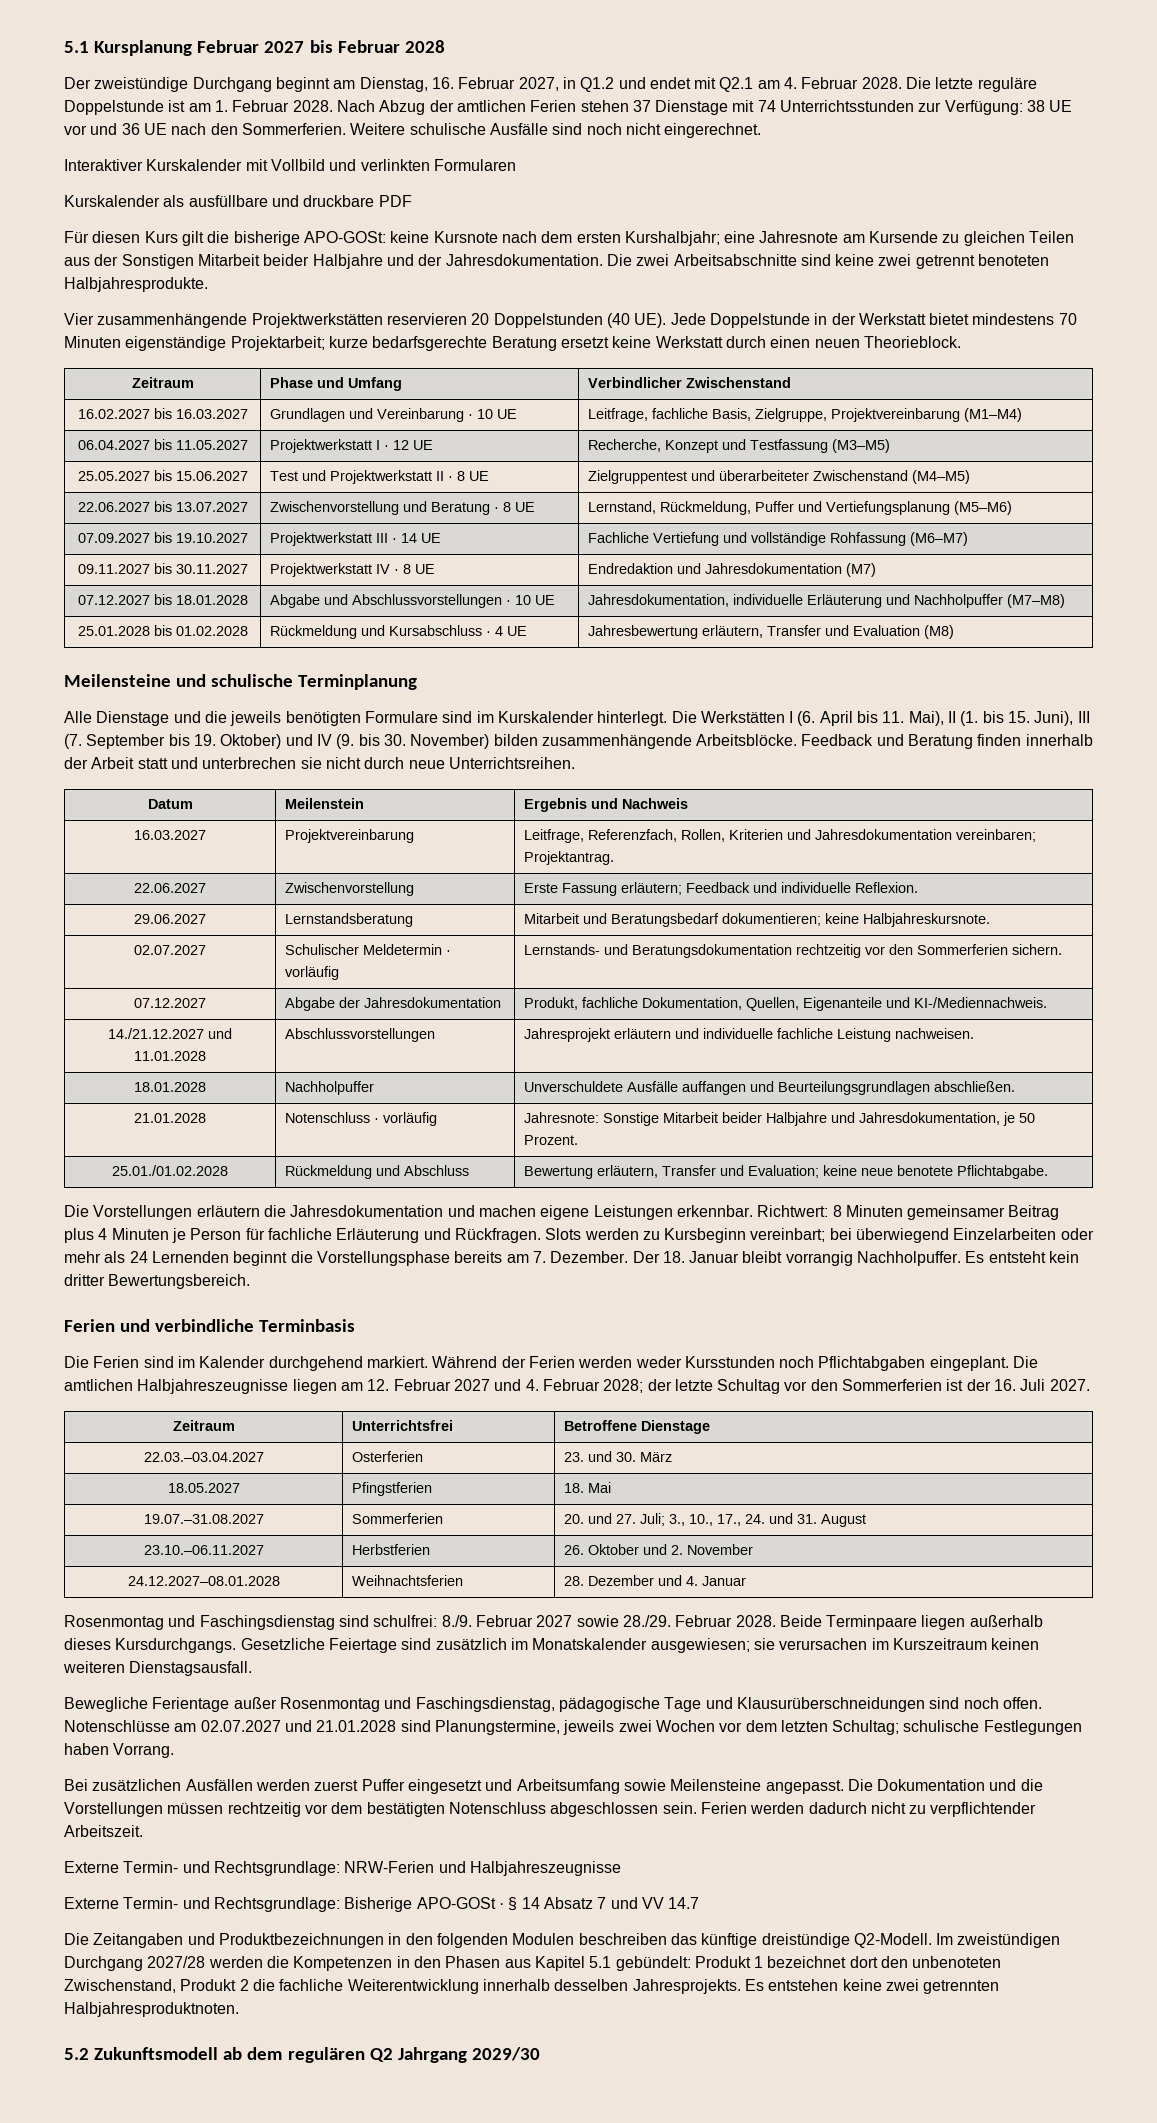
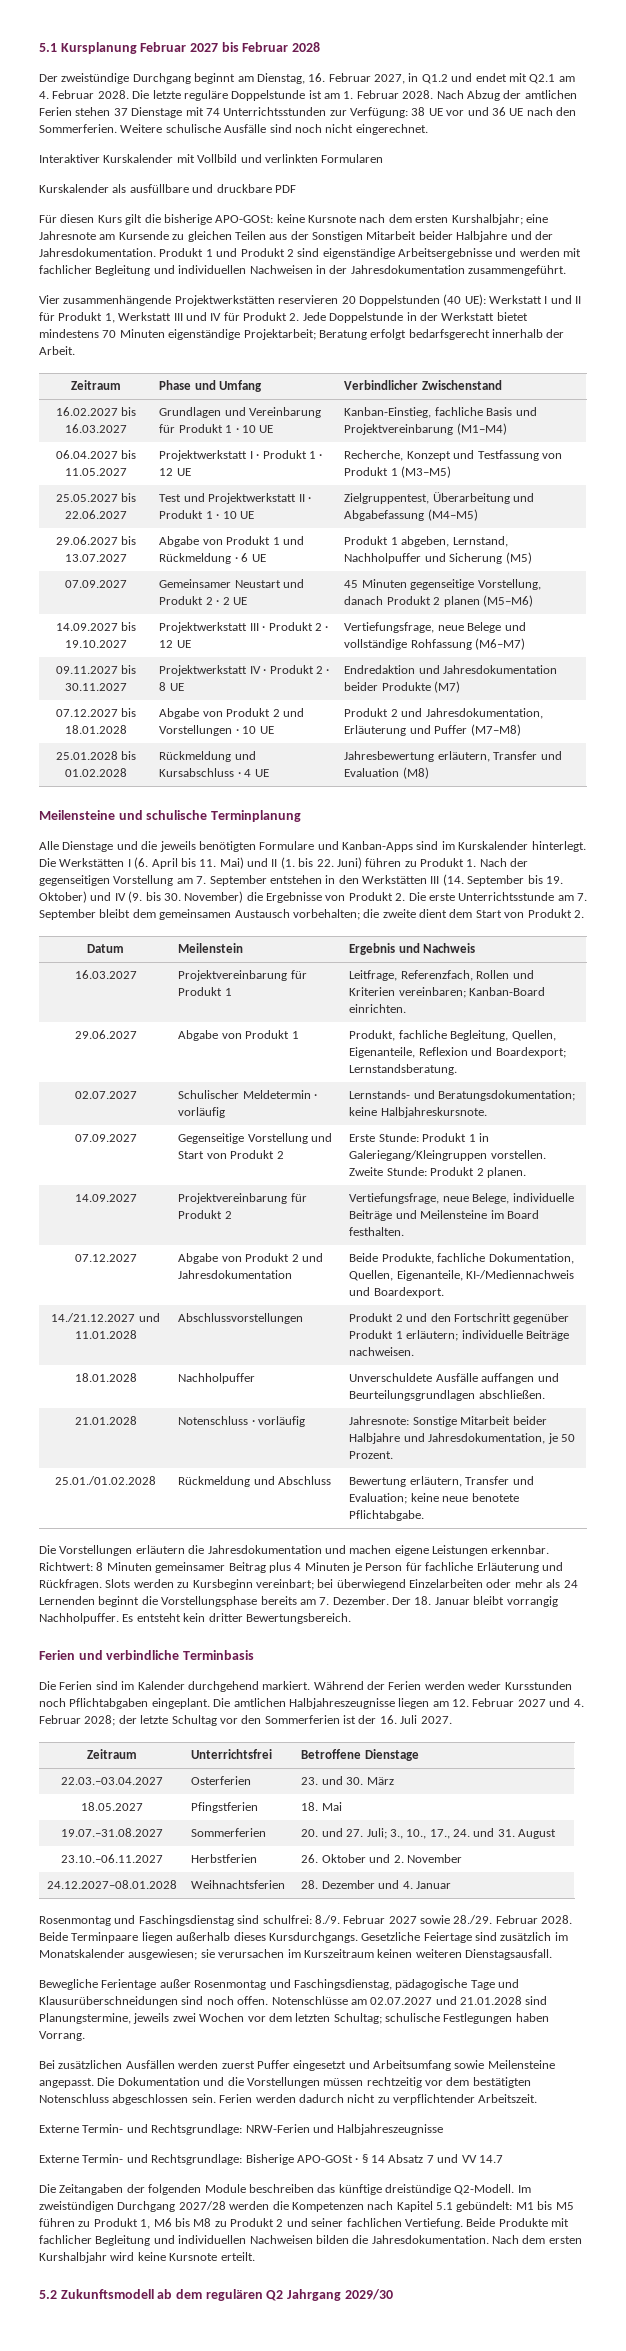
- Die zwei Arbeitsabschnitte sind keine zwei getrennt benoteten Halbjahresprodukte.
+ Produkt 1 und Produkt 2 sind eigenständige Arbeitsergebnisse und werden mit fachlicher Begleitung und individuellen Nachweisen in der Jahresdokumentation zusammengeführt.
- Vier zusammenhängende Projektwerkstätten reservieren 20 Doppelstunden (40 UE). Jede Doppelstunde in der Werkstatt bietet mindestens 70 Minuten eigenständige Projektarbeit; kurze bedarfsgerechte Beratung ersetzt keine Werkstatt durch einen neuen Theorieblock.
+ Vier zusammenhängende Projektwerkstätten reservieren 20 Doppelstunden (40 UE): Werkstatt I und II für Produkt 1, Werkstatt III und IV für Produkt 2. Jede Doppelstunde in der Werkstatt bietet mindestens 70 Minuten eigenständige Projektarbeit; Beratung erfolgt bedarfsgerecht innerhalb der Arbeit.
- 16.02.2027 bis 16.03.2027 | Grundlagen und Vereinbarung · 10 UE | Leitfrage, fachliche Basis, Zielgruppe, Projektvereinbarung (M1–M4)
+ 16.02.2027 bis 16.03.2027 | Grundlagen und Vereinbarung für Produkt 1 · 10 UE | Kanban-Einstieg, fachliche Basis und Projektvereinbarung (M1–M4)
- 06.04.2027 bis 11.05.2027 | Projektwerkstatt I · 12 UE | Recherche, Konzept und Testfassung (M3–M5)
+ 06.04.2027 bis 11.05.2027 | Projektwerkstatt I · Produkt 1 · 12 UE | Recherche, Konzept und Testfassung von Produkt 1 (M3–M5)
- 25.05.2027 bis 15.06.2027 | Test und Projektwerkstatt II · 8 UE | Zielgruppentest und überarbeiteter Zwischenstand (M4–M5)
+ 25.05.2027 bis 22.06.2027 | Test und Projektwerkstatt II · Produkt 1 · 10 UE | Zielgruppentest, Überarbeitung und Abgabefassung (M4–M5)
- 22.06.2027 bis 13.07.2027 | Zwischenvorstellung und Beratung · 8 UE | Lernstand, Rückmeldung, Puffer und Vertiefungsplanung (M5–M6)
+ 29.06.2027 bis 13.07.2027 | Abgabe von Produkt 1 und Rückmeldung · 6 UE | Produkt 1 abgeben, Lernstand, Nachholpuffer und Sicherung (M5)
+ 07.09.2027 | Gemeinsamer Neustart und Produkt 2 · 2 UE | 45 Minuten gegenseitige Vorstellung, danach Produkt 2 planen (M5–M6)
- 07.09.2027 bis 19.10.2027 | Projektwerkstatt III · 14 UE | Fachliche Vertiefung und vollständige Rohfassung (M6–M7)
+ 14.09.2027 bis 19.10.2027 | Projektwerkstatt III · Produkt 2 · 12 UE | Vertiefungsfrage, neue Belege und vollständige Rohfassung (M6–M7)
- 09.11.2027 bis 30.11.2027 | Projektwerkstatt IV · 8 UE | Endredaktion und Jahresdokumentation (M7)
+ 09.11.2027 bis 30.11.2027 | Projektwerkstatt IV · Produkt 2 · 8 UE | Endredaktion und Jahresdokumentation beider Produkte (M7)
- 07.12.2027 bis 18.01.2028 | Abgabe und Abschlussvorstellungen · 10 UE | Jahresdokumentation, individuelle Erläuterung und Nachholpuffer (M7–M8)
+ 07.12.2027 bis 18.01.2028 | Abgabe von Produkt 2 und Vorstellungen · 10 UE | Produkt 2 und Jahresdokumentation, Erläuterung und Puffer (M7–M8)
- Alle Dienstage und die jeweils benötigten Formulare sind im Kurskalender hinterlegt.
+ Alle Dienstage und die jeweils benötigten Formulare und Kanban-Apps sind im Kurskalender hinterlegt.
- Die Werkstätten I (6. April bis 11. Mai), II (1. bis 15. Juni), III (7. September bis 19. Oktober) und IV (9. bis 30. November) bilden zusammenhängende Arbeitsblöcke. Feedback und Beratung finden innerhalb der Arbeit statt und unterbrechen sie nicht durch neue Unterrichtsreihen.
+ Die Werkstätten I (6. April bis 11. Mai) und II (1. bis 22. Juni) führen zu Produkt 1. Nach der gegenseitigen Vorstellung am 7. September entstehen in den Werkstätten III (14. September bis 19. Oktober) und IV (9. bis 30. November) die Ergebnisse von Produkt 2. Die erste Unterrichtsstunde am 7. September bleibt dem gemeinsamen Austausch vorbehalten; die zweite dient dem Start von Produkt 2.
- 16.03.2027 | Projektvereinbarung | Leitfrage, Referenzfach, Rollen, Kriterien und Jahresdokumentation vereinbaren; Projektantrag.
- 22.06.2027 | Zwischenvorstellung | Erste Fassung erläutern; Feedback und individuelle Reflexion.
- 29.06.2027 | Lernstandsberatung | Mitarbeit und Beratungsbedarf dokumentieren; keine Halbjahreskursnote.
+ 16.03.2027 | Projektvereinbarung für Produkt 1 | Leitfrage, Referenzfach, Rollen und Kriterien vereinbaren; Kanban-Board einrichten.
+ 29.06.2027 | Abgabe von Produkt 1 | Produkt, fachliche Begleitung, Quellen, Eigenanteile, Reflexion und Boardexport; Lernstandsberatung.
- 02.07.2027 | Schulischer Meldetermin · vorläufig | Lernstands- und Beratungsdokumentation rechtzeitig vor den Sommerferien sichern.
- 07.12.2027 | Abgabe der Jahresdokumentation | Produkt, fachliche Dokumentation, Quellen, Eigenanteile und KI-/Mediennachweis.
+ 02.07.2027 | Schulischer Meldetermin · vorläufig | Lernstands- und Beratungsdokumentation; keine Halbjahreskursnote.
+ 07.09.2027 | Gegenseitige Vorstellung und Start von Produkt 2 | Erste Stunde: Produkt 1 in Galeriegang/Kleingruppen vorstellen. Zweite Stunde: Produkt 2 planen.
+ 14.09.2027 | Projektvereinbarung für Produkt 2 | Vertiefungsfrage, neue Belege, individuelle Beiträge und Meilensteine im Board festhalten.
+ 07.12.2027 | Abgabe von Produkt 2 und Jahresdokumentation | Beide Produkte, fachliche Dokumentation, Quellen, Eigenanteile, KI-/Mediennachweis und Boardexport.
- 14./21.12.2027 und 11.01.2028 | Abschlussvorstellungen | Jahresprojekt erläutern und individuelle fachliche Leistung nachweisen.
+ 14./21.12.2027 und 11.01.2028 | Abschlussvorstellungen | Produkt 2 und den Fortschritt gegenüber Produkt 1 erläutern; individuelle Beiträge nachweisen.
- Die Zeitangaben und Produktbezeichnungen in den folgenden Modulen beschreiben das künftige dreistündige Q2-Modell.
+ Die Zeitangaben der folgenden Module beschreiben das künftige dreistündige Q2-Modell.
- Im zweistündigen Durchgang 2027/28 werden die Kompetenzen in den Phasen aus Kapitel 5.1 gebündelt: Produkt 1 bezeichnet dort den unbenoteten Zwischenstand, Produkt 2 die fachliche Weiterentwicklung innerhalb desselben Jahresprojekts. Es entstehen keine zwei getrennten Halbjahresproduktnoten.
+ Im zweistündigen Durchgang 2027/28 werden die Kompetenzen nach Kapitel 5.1 gebündelt: M1 bis M5 führen zu Produkt 1, M6 bis M8 zu Produkt 2 und seiner fachlichen Vertiefung. Beide Produkte mit fachlicher Begleitung und individuellen Nachweisen bilden die Jahresdokumentation. Nach dem ersten Kurshalbjahr wird keine Kursnote erteilt.

